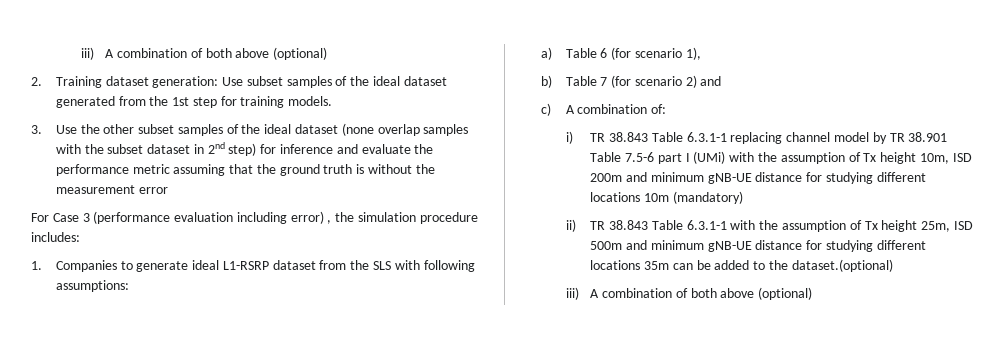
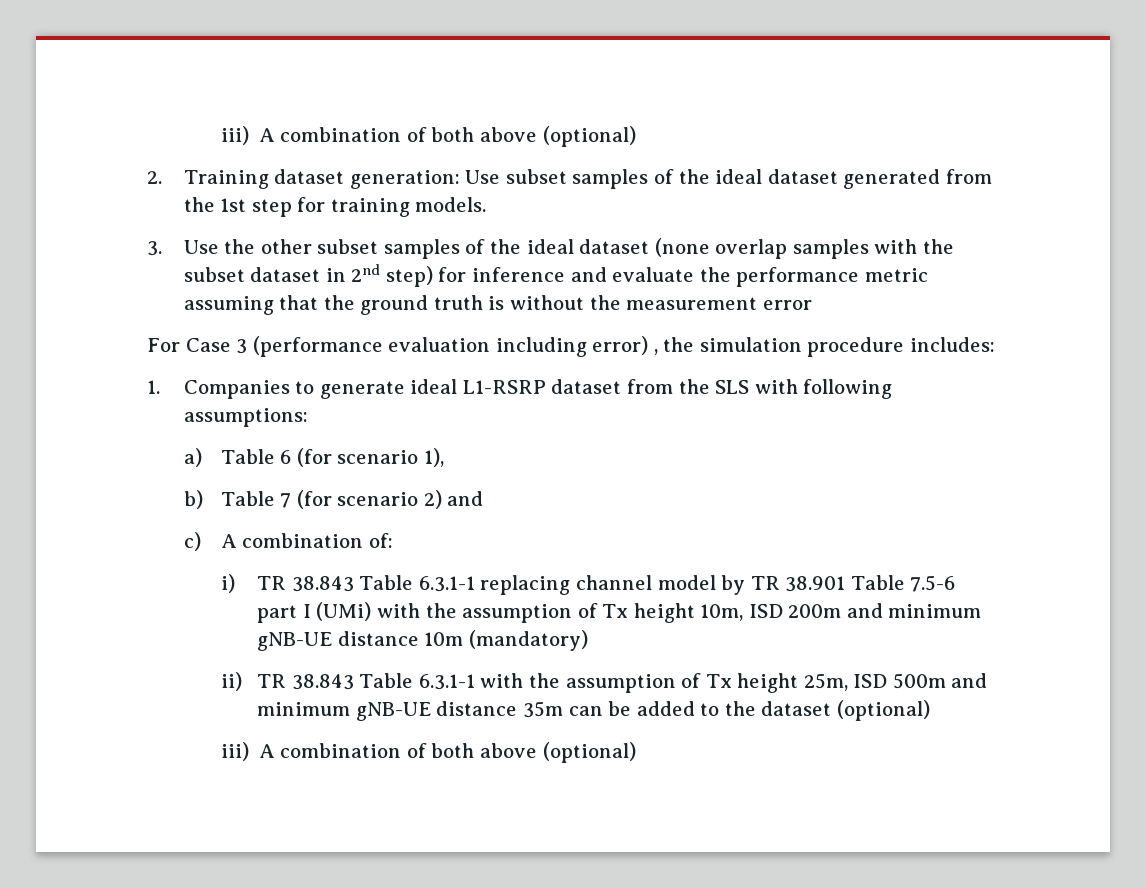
- i) TR 38.843 Table 6.3.1-1 replacing channel model by TR 38.901 Table 7.5-6 part I (UMi) with the assumption of Tx height 10m, ISD 200m and minimum gNB-UE distance for studying different locations 10m (mandatory)
+ i) TR 38.843 Table 6.3.1-1 replacing channel model by TR 38.901 Table 7.5-6 part I (UMi) with the assumption of Tx height 10m, ISD 200m and minimum gNB-UE distance 10m (mandatory)
- ii) TR 38.843 Table 6.3.1-1 with the assumption of Tx height 25m, ISD 500m and minimum gNB-UE distance for studying different locations 35m can be added to the dataset.(optional)
+ ii) TR 38.843 Table 6.3.1-1 with the assumption of Tx height 25m, ISD 500m and minimum gNB-UE distance 35m can be added to the dataset (optional)

